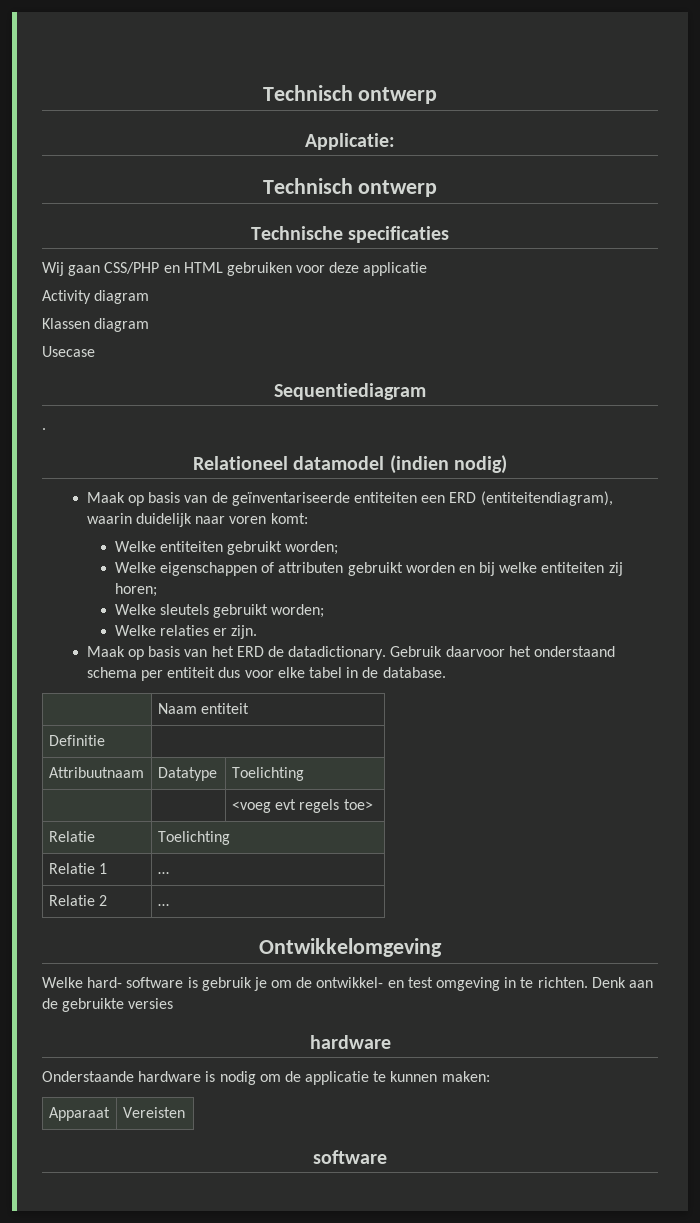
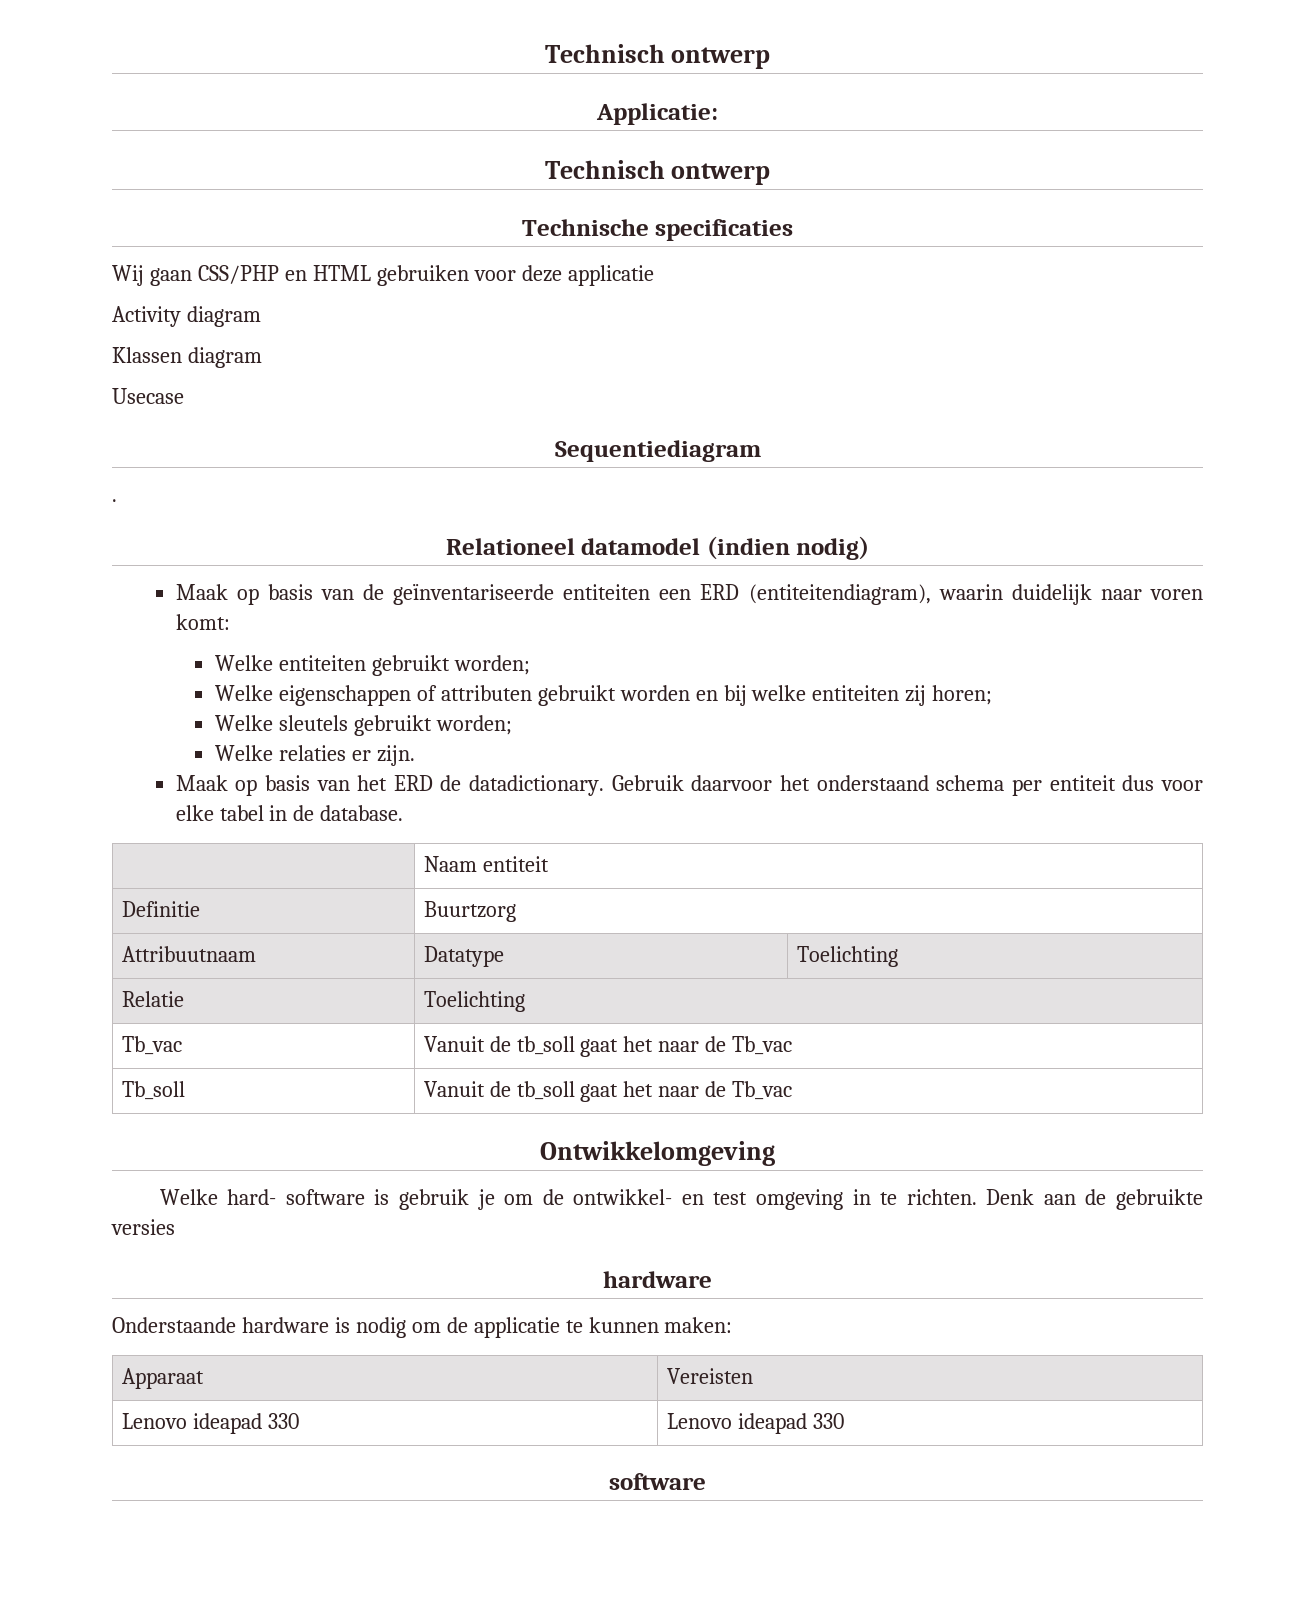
- Definitie |
+ Definitie | Buurtzorg
- | | <voeg evt regels toe>
  Relatie | Toelichting
- Relatie 1 | …
- Relatie 2 | …
+ Tb_vac | Vanuit de tb_soll gaat het naar de Tb_vac
+ Tb_soll | Vanuit de tb_soll gaat het naar de Tb_vac
+ Lenovo ideapad 330 | Lenovo ideapad 330

